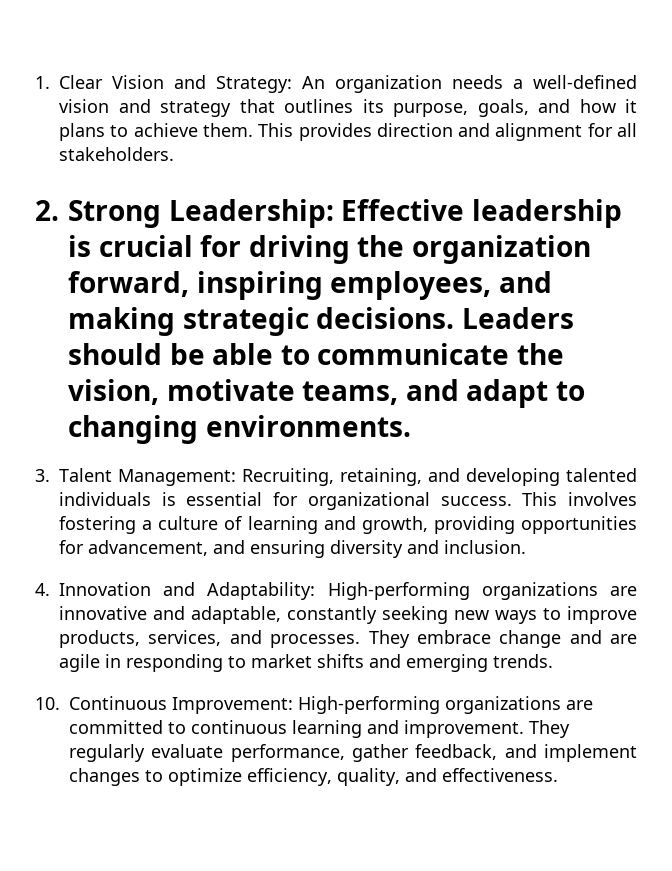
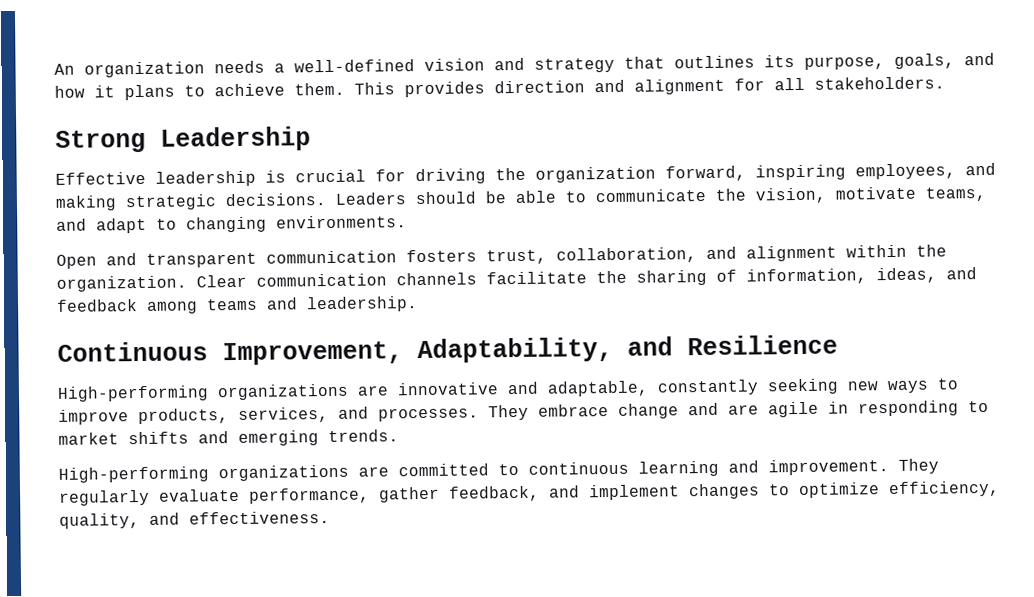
- 1. Clear Vision and Strategy: An organization needs a well-defined vision and strategy that outlines its purpose, goals, and how it plans to achieve them.
+ An organization needs a well-defined vision and strategy that outlines its purpose, goals, and how it plans to achieve them.
- 2. Strong Leadership: Effective leadership is crucial for driving the organization forward, inspiring employees, and making strategic decisions.
+ Strong Leadership
+ Effective leadership is crucial for driving the organization forward, inspiring employees, and making strategic decisions.
- 3. Talent Management: Recruiting, retaining, and developing talented individuals is essential for organizational success. This involves fostering a culture of learning and growth, providing opportunities for advancement, and ensuring diversity and inclusion.
- 4. Innovation and Adaptability: High-performing organizations are innovative and adaptable, constantly seeking new ways to improve products, services, and processes.
+ Open and transparent communication fosters trust, collaboration, and alignment within the organization. Clear communication channels facilitate the sharing of information, ideas, and feedback among teams and leadership.
+ Continuous Improvement, Adaptability, and Resilience
+ High-performing organizations are innovative and adaptable, constantly seeking new ways to improve products, services, and processes.
- 10. Continuous Improvement: High-performing organizations are committed to continuous learning and improvement.
+ High-performing organizations are committed to continuous learning and improvement.

